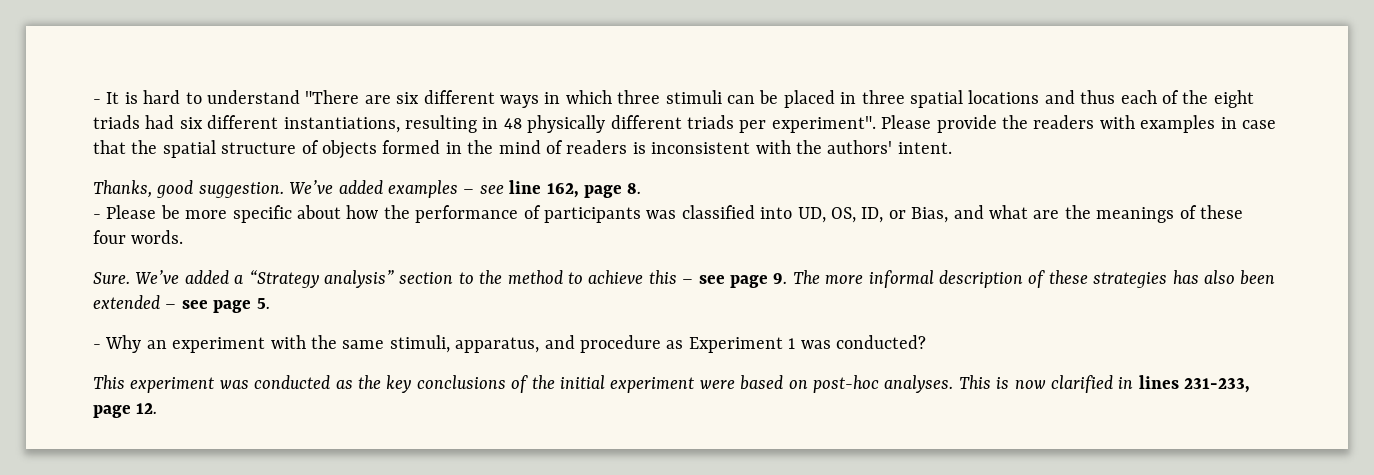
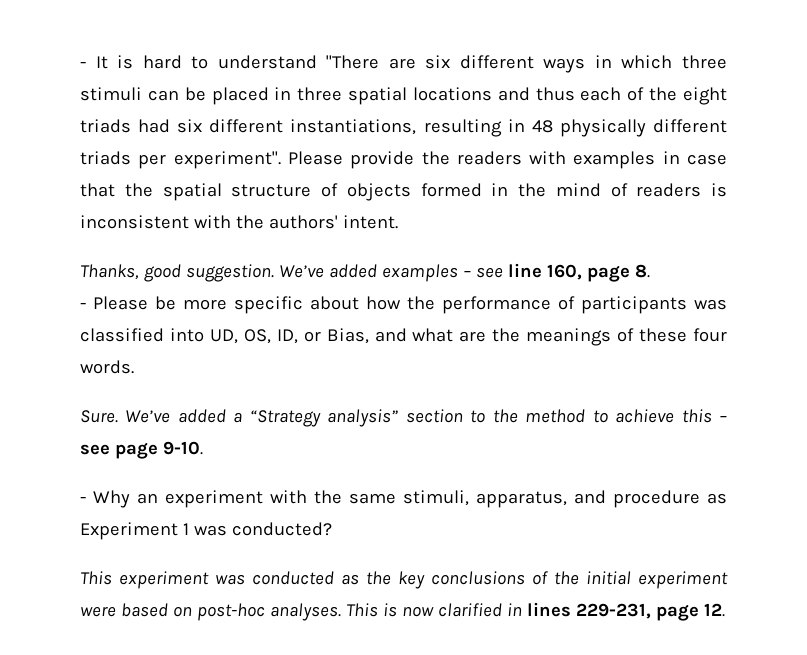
- We’ve added examples – see line 162, page 8.
+ We’ve added examples – see line 160, page 8.
- We’ve added a “Strategy analysis” section to the method to achieve this – see page 9. The more informal description of these strategies has also been extended – see page 5.
+ We’ve added a “Strategy analysis” section to the method to achieve this – see page 9-10.
- This is now clarified in lines 231-233, page 12.
+ This is now clarified in lines 229-231, page 12.

